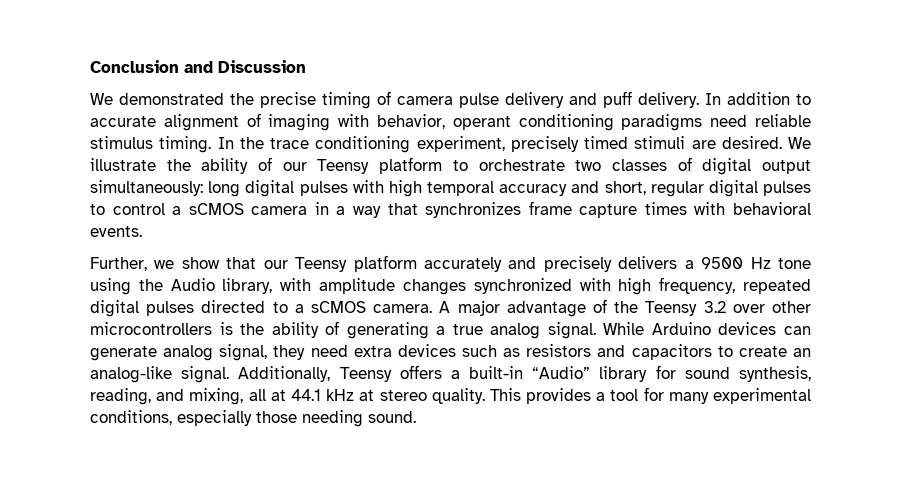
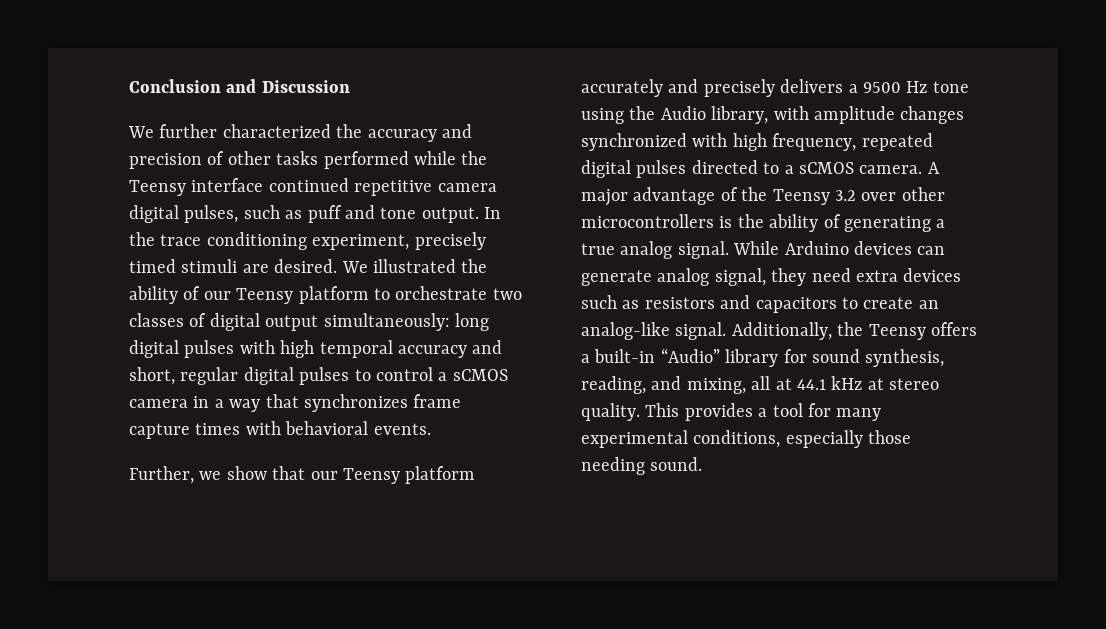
- We demonstrated the precise timing of camera pulse delivery and puff delivery. In addition to accurate alignment of imaging with behavior, operant conditioning paradigms need reliable stimulus timing.
+ We further characterized the accuracy and precision of other tasks performed while the Teensy interface continued repetitive camera digital pulses, such as puff and tone output.
- We illustrate the ability of our Teensy platform to orchestrate two classes of digital output simultaneously: long digital pulses with high temporal accuracy and short, regular digital pulses to control a sCMOS camera in a way that synchronizes frame capture times with behavioral events.
+ We illustrated the ability of our Teensy platform to orchestrate two classes of digital output simultaneously: long digital pulses with high temporal accuracy and short, regular digital pulses to control a sCMOS camera in a way that synchronizes frame capture times with behavioral events.
- Additionally, Teensy offers a built-in “Audio” library for sound synthesis, reading, and mixing, all at 44.1 kHz at stereo quality.
+ Additionally, the Teensy offers a built-in “Audio” library for sound synthesis, reading, and mixing, all at 44.1 kHz at stereo quality.

